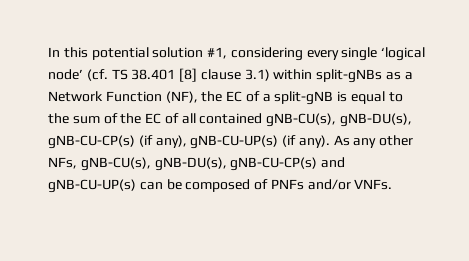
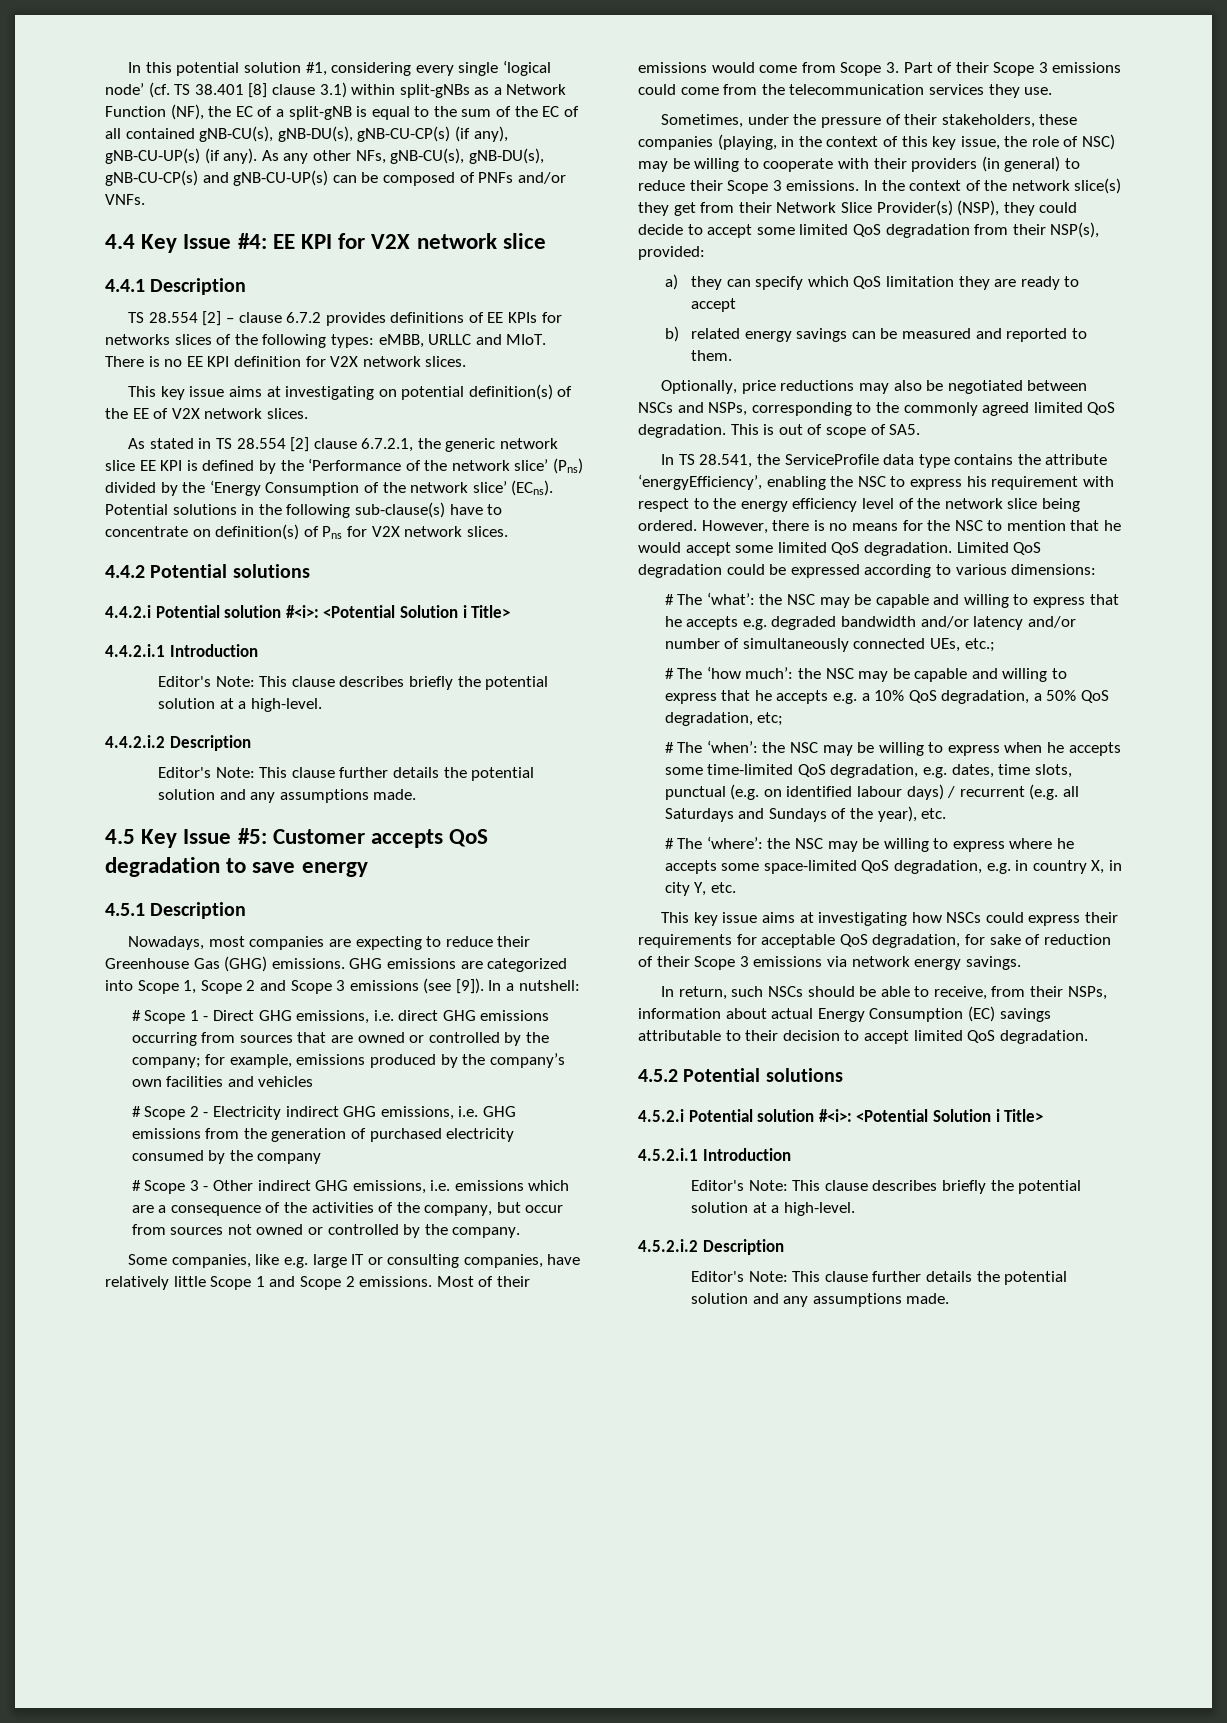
+ 4.4 Key Issue #4: EE KPI for V2X network slice
+ 4.4.1 Description
+ TS 28.554 [2] – clause 6.7.2 provides definitions of EE KPIs for networks slices of the following types: eMBB, URLLC and MIoT. There is no EE KPI definition for V2X network slices.
+ This key issue aims at investigating on potential definition(s) of the EE of V2X network slices.
+ As stated in TS 28.554 [2] clause 6.7.2.1, the generic network slice EE KPI is defined by the ‘Performance of the network slice’ (Pns) divided by the ‘Energy Consumption of the network slice’ (ECns). Potential solutions in the following sub-clause(s) have to concentrate on definition(s) of Pns for V2X network slices.
+ 4.4.2 Potential solutions
+ 4.4.2.i Potential solution #<i>: <Potential Solution i Title>
+ 4.4.2.i.1 Introduction
+ Editor's Note: This clause describes briefly the potential solution at a high-level.
+ 4.4.2.i.2 Description
+ Editor's Note: This clause further details the potential solution and any assumptions made.
+ 4.5 Key Issue #5: Customer accepts QoS degradation to save energy
+ 4.5.1 Description
+ Nowadays, most companies are expecting to reduce their Greenhouse Gas (GHG) emissions. GHG emissions are categorized into Scope 1, Scope 2 and Scope 3 emissions (see [9]). In a nutshell:
+ # Scope 1 - Direct GHG emissions, i.e. direct GHG emissions occurring from sources that are owned or controlled by the company; for example, emissions produced by the company’s own facilities and vehicles
+ # Scope 2 - Electricity indirect GHG emissions, i.e. GHG emissions from the generation of purchased electricity consumed by the company
+ # Scope 3 - Other indirect GHG emissions, i.e. emissions which are a consequence of the activities of the company, but occur from sources not owned or controlled by the company.
+ Some companies, like e.g. large IT or consulting companies, have relatively little Scope 1 and Scope 2 emissions. Most of their emissions would come from Scope 3. Part of their Scope 3 emissions could come from the telecommunication services they use.
+ Sometimes, under the pressure of their stakeholders, these companies (playing, in the context of this key issue, the role of NSC) may be willing to cooperate with their providers (in general) to reduce their Scope 3 emissions. In the context of the network slice(s) they get from their Network Slice Provider(s) (NSP), they could decide to accept some limited QoS degradation from their NSP(s), provided:
+ a) they can specify which QoS limitation they are ready to accept
+ b) related energy savings can be measured and reported to them.
+ Optionally, price reductions may also be negotiated between NSCs and NSPs, corresponding to the commonly agreed limited QoS degradation. This is out of scope of SA5.
+ In TS 28.541, the ServiceProfile data type contains the attribute ‘energyEfficiency’, enabling the NSC to express his requirement with respect to the energy efficiency level of the network slice being ordered. However, there is no means for the NSC to mention that he would accept some limited QoS degradation. Limited QoS degradation could be expressed according to various dimensions:
+ # The ‘what’: the NSC may be capable and willing to express that he accepts e.g. degraded bandwidth and/or latency and/or number of simultaneously connected UEs, etc.;
+ # The ‘how much’: the NSC may be capable and willing to express that he accepts e.g. a 10% QoS degradation, a 50% QoS degradation, etc;
+ # The ‘when’: the NSC may be willing to express when he accepts some time-limited QoS degradation, e.g. dates, time slots, punctual (e.g. on identified labour days) / recurrent (e.g. all Saturdays and Sundays of the year), etc.
+ # The ‘where’: the NSC may be willing to express where he accepts some space-limited QoS degradation, e.g. in country X, in city Y, etc.
+ This key issue aims at investigating how NSCs could express their requirements for acceptable QoS degradation, for sake of reduction of their Scope 3 emissions via network energy savings.
+ In return, such NSCs should be able to receive, from their NSPs, information about actual Energy Consumption (EC) savings attributable to their decision to accept limited QoS degradation.
+ 4.5.2 Potential solutions
+ 4.5.2.i Potential solution #<i>: <Potential Solution i Title>
+ 4.5.2.i.1 Introduction
+ Editor's Note: This clause describes briefly the potential solution at a high-level.
+ 4.5.2.i.2 Description
+ Editor's Note: This clause further details the potential solution and any assumptions made.

